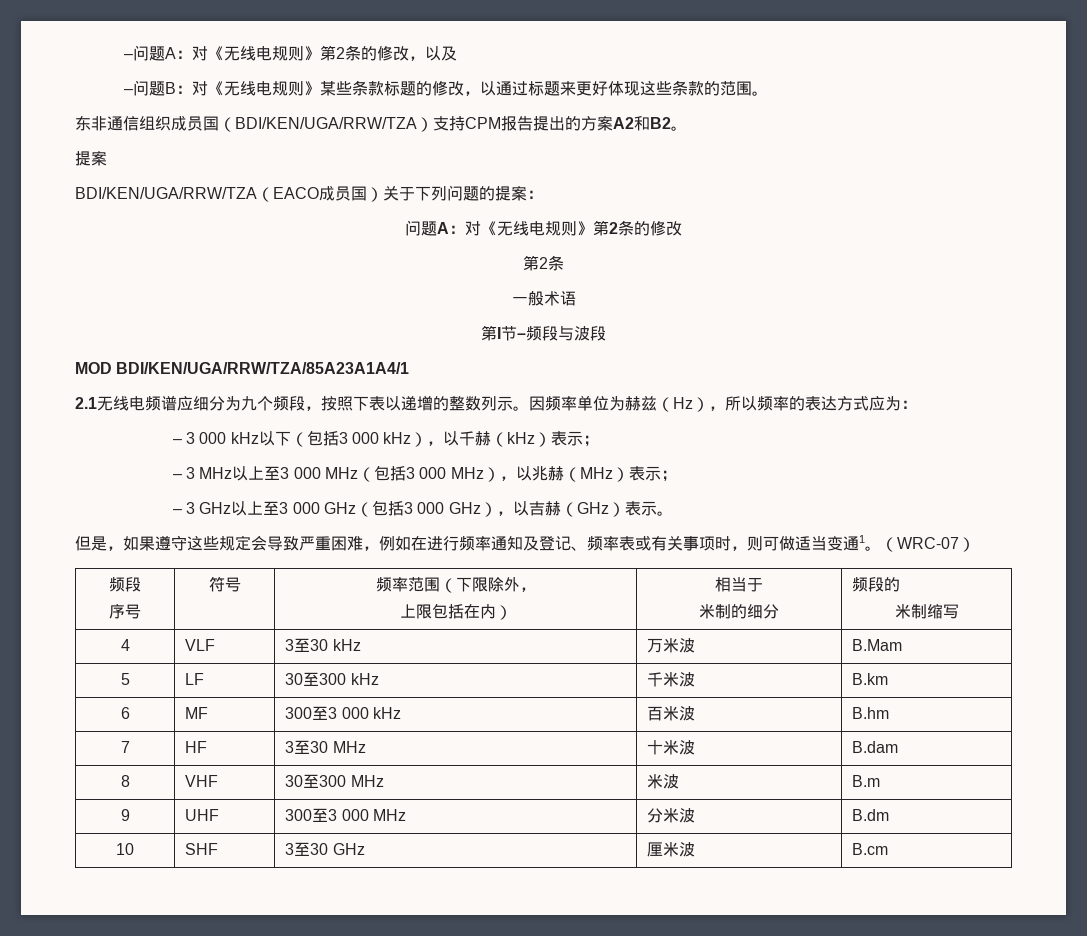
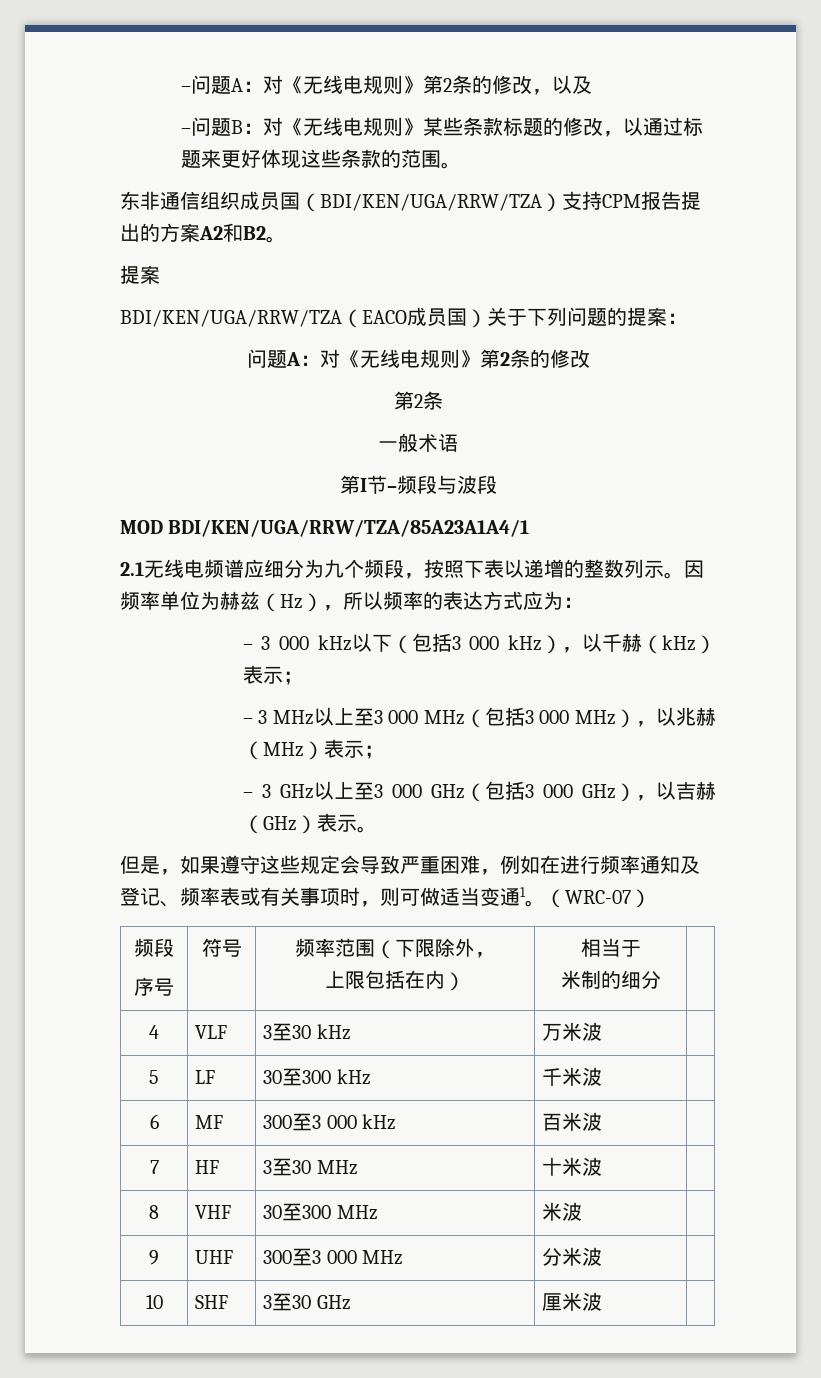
  （WRC-07）
  频段
  序号 | 符号 | 频率范围（下限除外，
  上限包括在内） | 相当于
- 米制的细分 | 频段的
- 米制缩写
+ 米制的细分 |
- 4 | VLF | 3至30 kHz | 万米波 | B.Mam
+ 4 | VLF | 3至30 kHz | 万米波 |
- 5 | LF | 30至300 kHz | 千米波 | B.km
+ 5 | LF | 30至300 kHz | 千米波 |
- 6 | MF | 300至3 000 kHz | 百米波 | B.hm
+ 6 | MF | 300至3 000 kHz | 百米波 |
- 7 | HF | 3至30 MHz | 十米波 | B.dam
+ 7 | HF | 3至30 MHz | 十米波 |
- 8 | VHF | 30至300 MHz | 米波 | B.m
+ 8 | VHF | 30至300 MHz | 米波 |
- 9 | UHF | 300至3 000 MHz | 分米波 | B.dm
+ 9 | UHF | 300至3 000 MHz | 分米波 |
- 10 | SHF | 3至30 GHz | 厘米波 | B.cm
+ 10 | SHF | 3至30 GHz | 厘米波 |

